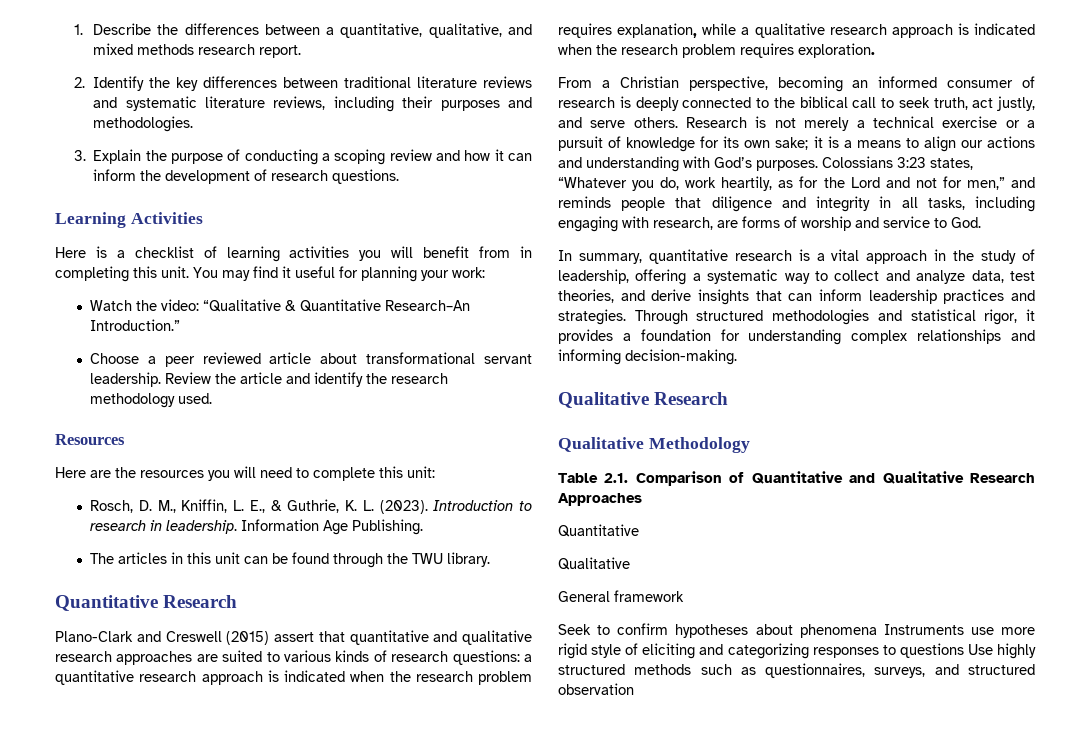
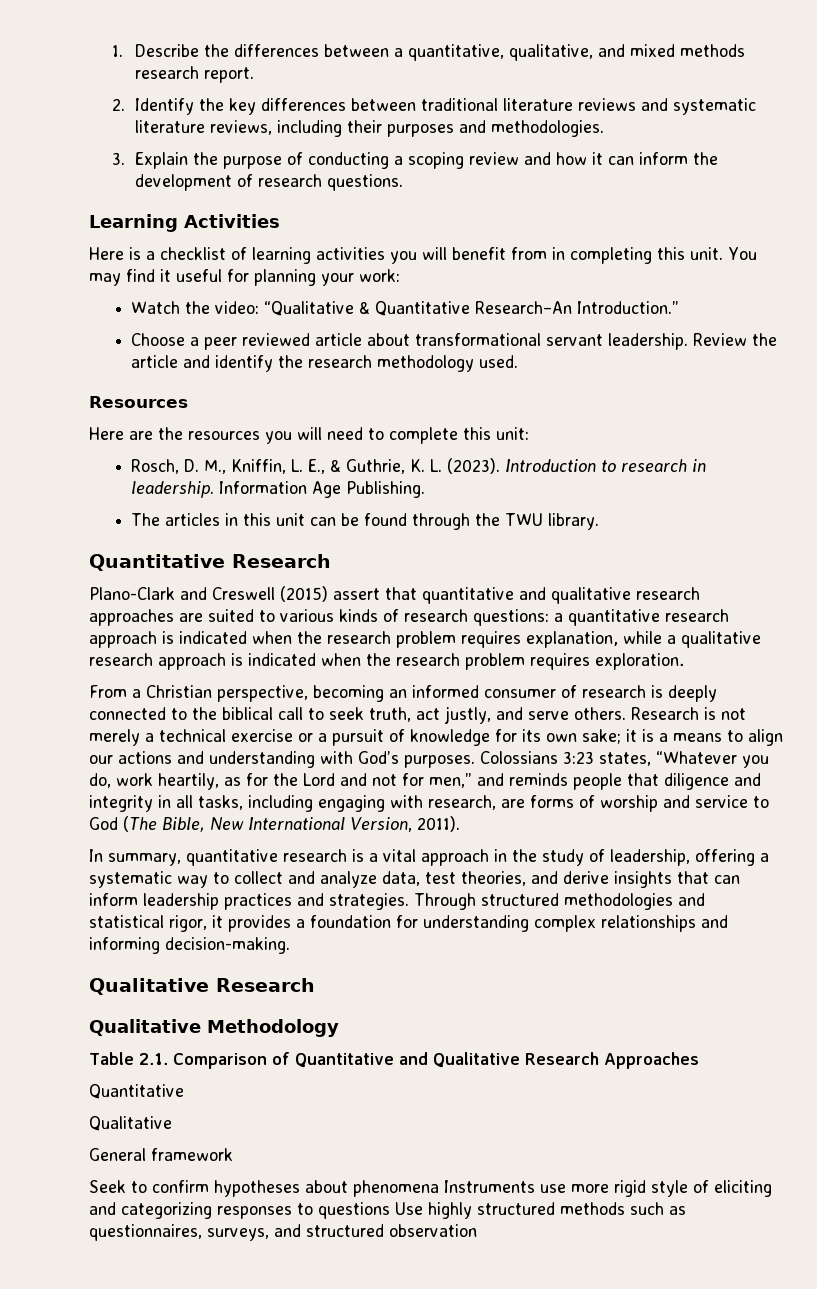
- Colossians 3:23 states, “Whatever you do, work heartily, as for the Lord and not for men,” and reminds people that diligence and integrity in all tasks, including engaging with research, are forms of worship and service to God.
+ Colossians 3:23 states, “Whatever you do, work heartily, as for the Lord and not for men,” and reminds people that diligence and integrity in all tasks, including engaging with research, are forms of worship and service to God (The Bible, New International Version, 2011).

